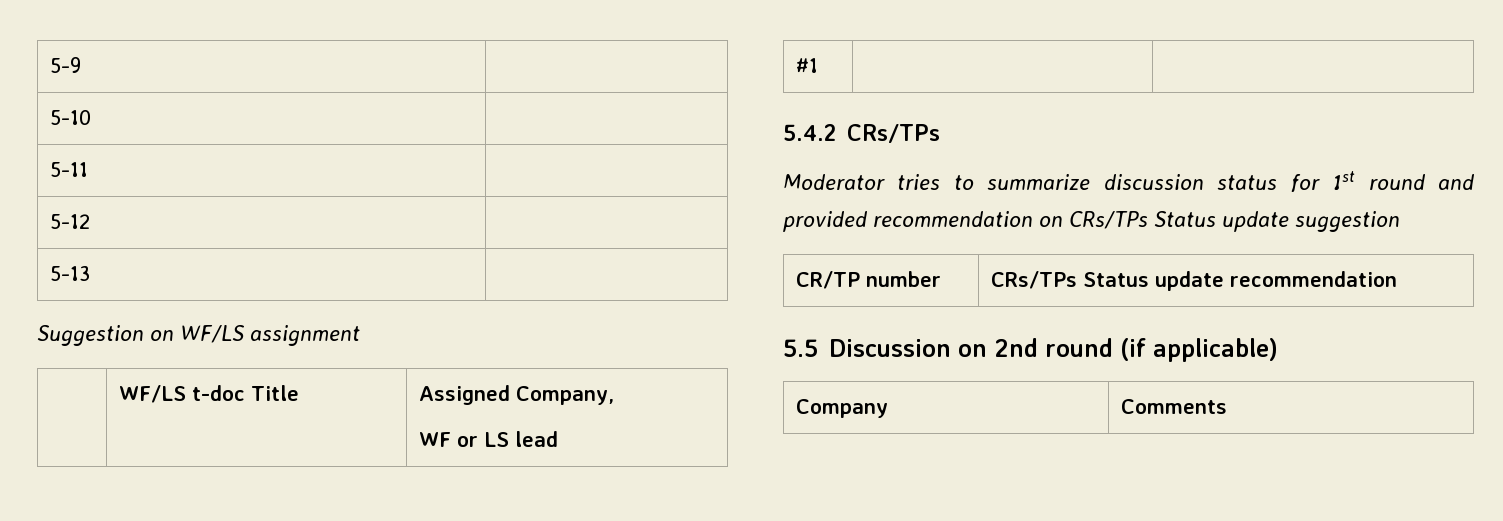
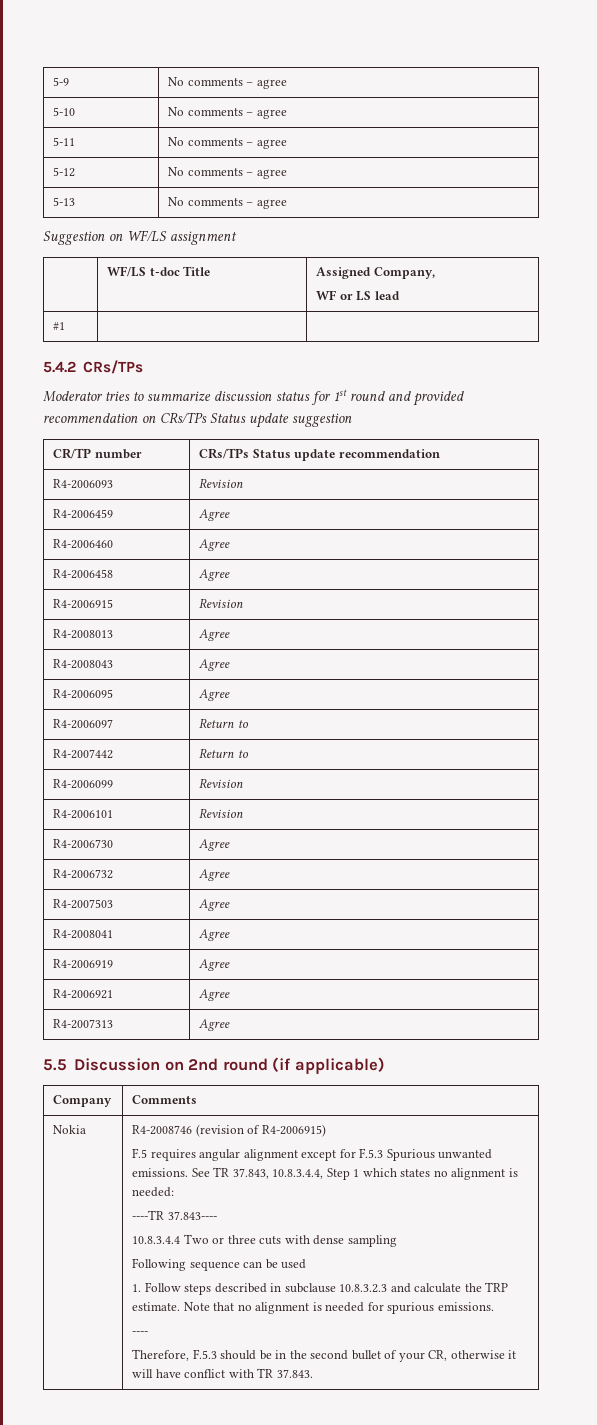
- 5-9 |
- 5-10 |
- 5-11 |
- 5-12 |
- 5-13 |
+ 5-9 | No comments – agree
+ 5-10 | No comments – agree
+ 5-11 | No comments – agree
+ 5-12 | No comments – agree
+ 5-13 | No comments – agree
+ R4-2006093 | Revision
+ R4-2006459 | Agree
+ R4-2006460 | Agree
+ R4-2006458 | Agree
+ R4-2006915 | Revision
+ R4-2008013 | Agree
+ R4-2008043 | Agree
+ R4-2006095 | Agree
+ R4-2006097 | Return to
+ R4-2007442 | Return to
+ R4-2006099 | Revision
+ R4-2006101 | Revision
+ R4-2006730 | Agree
+ R4-2006732 | Agree
+ R4-2007503 | Agree
+ R4-2008041 | Agree
+ R4-2006919 | Agree
+ R4-2006921 | Agree
+ R4-2007313 | Agree
+ Nokia | R4-2008746 (revision of R4-2006915)
+ F.5 requires angular alignment except for F.5.3 Spurious unwanted emissions. See TR 37.843, 10.8.3.4.4, Step 1 which states no alignment is needed:
+ ----TR 37.843----
+ 10.8.3.4.4 Two or three cuts with dense sampling
+ Following sequence can be used
+ 1. Follow steps described in subclause 10.8.3.2.3 and calculate the TRP estimate. Note that no alignment is needed for spurious emissions.
+ ----
+ Therefore, F.5.3 should be in the second bullet of your CR, otherwise it will have conflict with TR 37.843.

